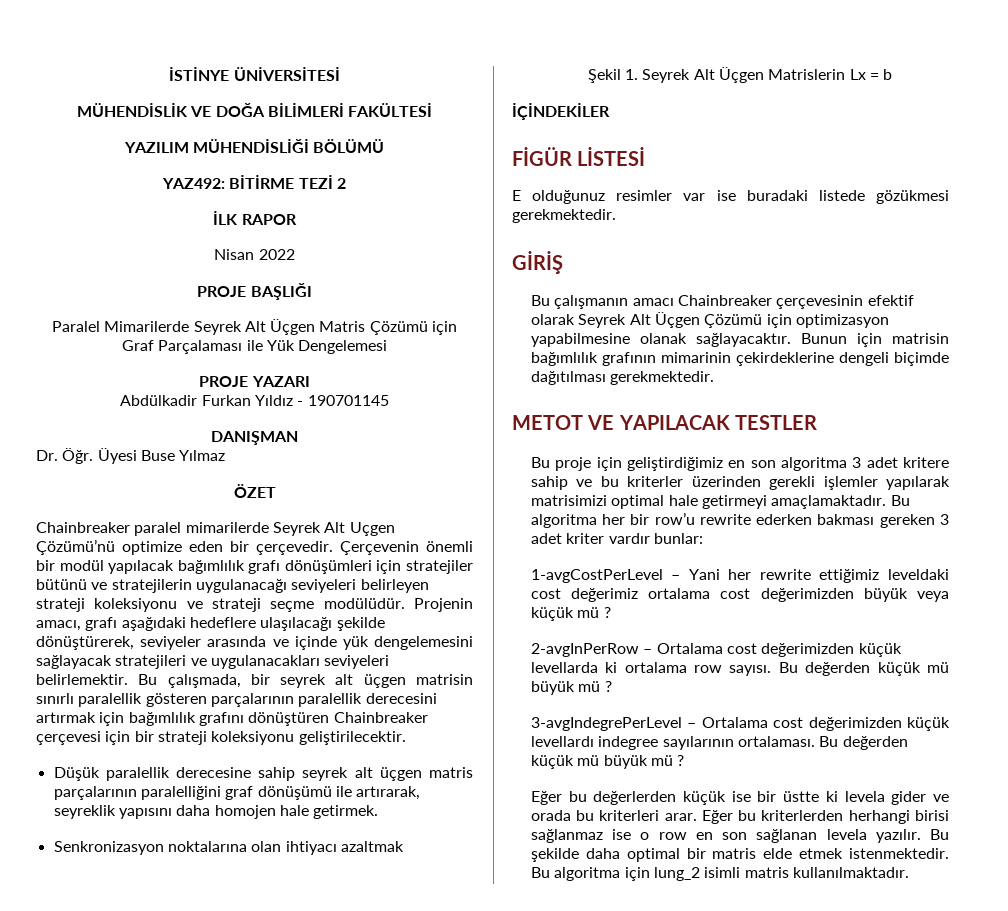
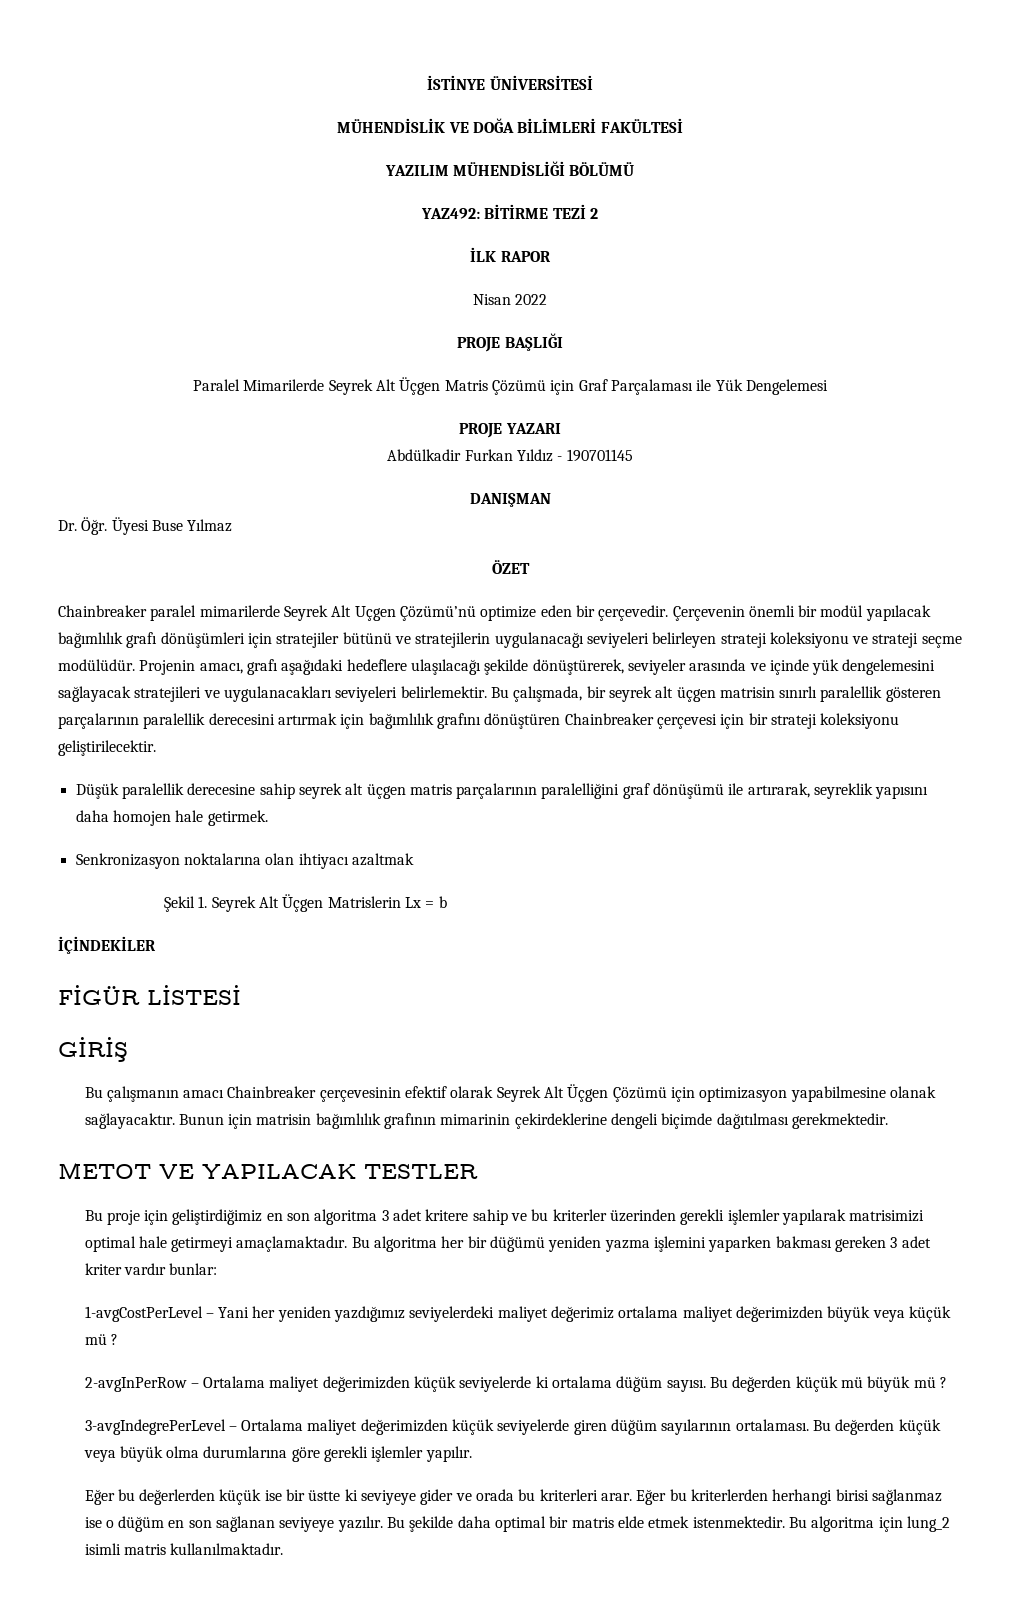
- E olduğunuz resimler var ise buradaki listede gözükmesi gerekmektedir.
- Bu algoritma her bir row’u rewrite ederken bakması gereken 3 adet kriter vardır bunlar:
+ Bu algoritma her bir düğümü yeniden yazma işlemini yaparken bakması gereken 3 adet kriter vardır bunlar:
- 1-avgCostPerLevel – Yani her rewrite ettiğimiz leveldaki cost değerimiz ortalama cost değerimizden büyük veya küçük mü ?
+ 1-avgCostPerLevel – Yani her yeniden yazdığımız seviyelerdeki maliyet değerimiz ortalama maliyet değerimizden büyük veya küçük mü ?
- 2-avgInPerRow – Ortalama cost değerimizden küçük levellarda ki ortalama row sayısı.
+ 2-avgInPerRow – Ortalama maliyet değerimizden küçük seviyelerde ki ortalama düğüm sayısı.
- 3-avgIndegrePerLevel – Ortalama cost değerimizden küçük levellardı indegree sayılarının ortalaması. Bu değerden küçük mü büyük mü ?
+ 3-avgIndegrePerLevel – Ortalama maliyet değerimizden küçük seviyelerde giren düğüm sayılarının ortalaması. Bu değerden küçük veya büyük olma durumlarına göre gerekli işlemler yapılır.
- Eğer bu değerlerden küçük ise bir üstte ki levela gider ve orada bu kriterleri arar.
+ Eğer bu değerlerden küçük ise bir üstte ki seviyeye gider ve orada bu kriterleri arar.
- Eğer bu kriterlerden herhangi birisi sağlanmaz ise o row en son sağlanan levela yazılır.
+ Eğer bu kriterlerden herhangi birisi sağlanmaz ise o düğüm en son sağlanan seviyeye yazılır.

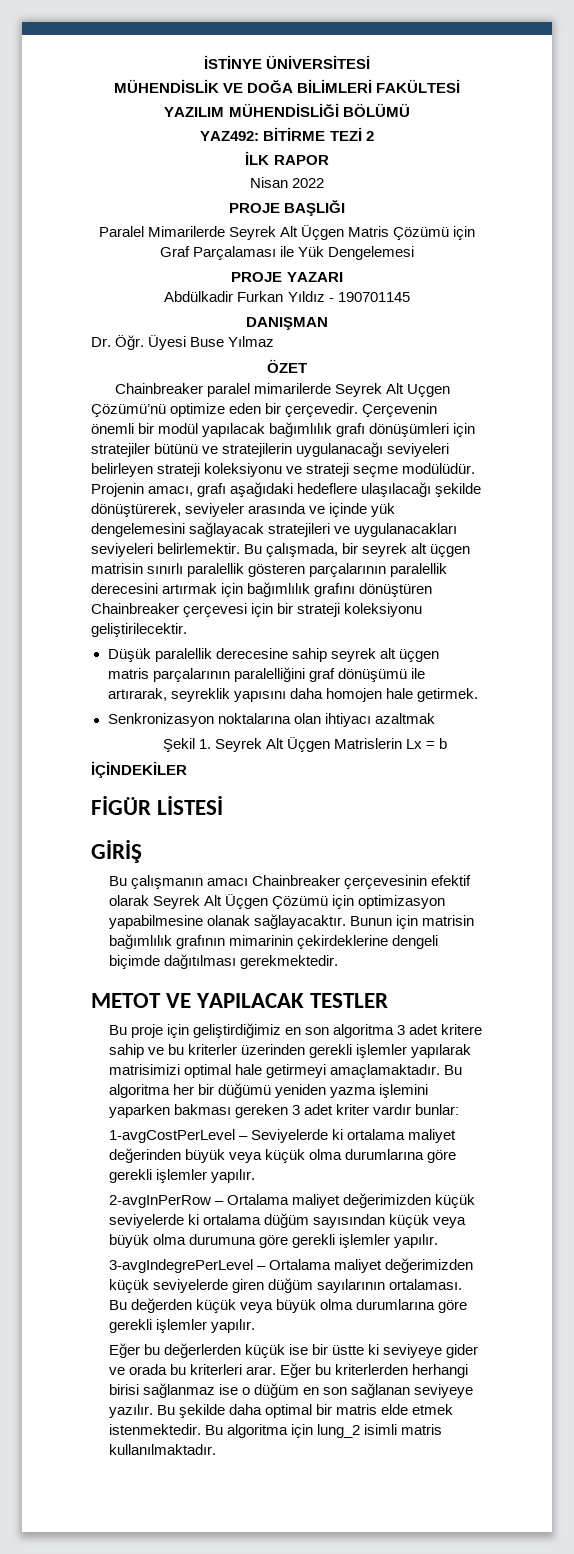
- 1-avgCostPerLevel – Yani her yeniden yazdığımız seviyelerdeki maliyet değerimiz ortalama maliyet değerimizden büyük veya küçük mü ?
+ 1-avgCostPerLevel – Seviyelerde ki ortalama maliyet değerinden büyük veya küçük olma durumlarına göre gerekli işlemler yapılır.
- 2-avgInPerRow – Ortalama maliyet değerimizden küçük seviyelerde ki ortalama düğüm sayısı. Bu değerden küçük mü büyük mü ?
+ 2-avgInPerRow – Ortalama maliyet değerimizden küçük seviyelerde ki ortalama düğüm sayısından küçük veya büyük olma durumuna göre gerekli işlemler yapılır.

